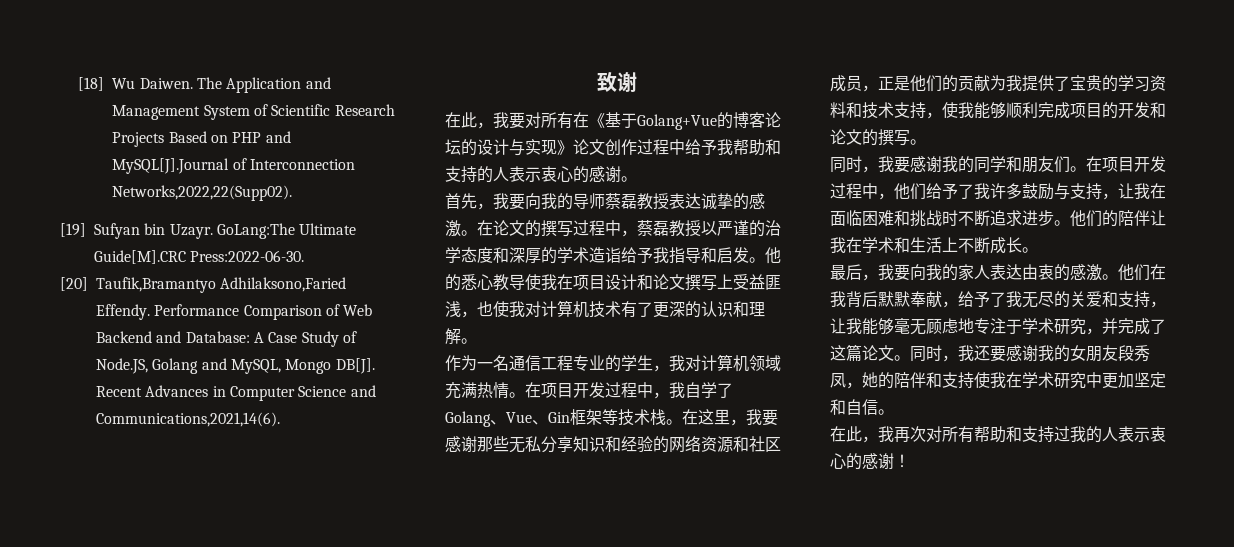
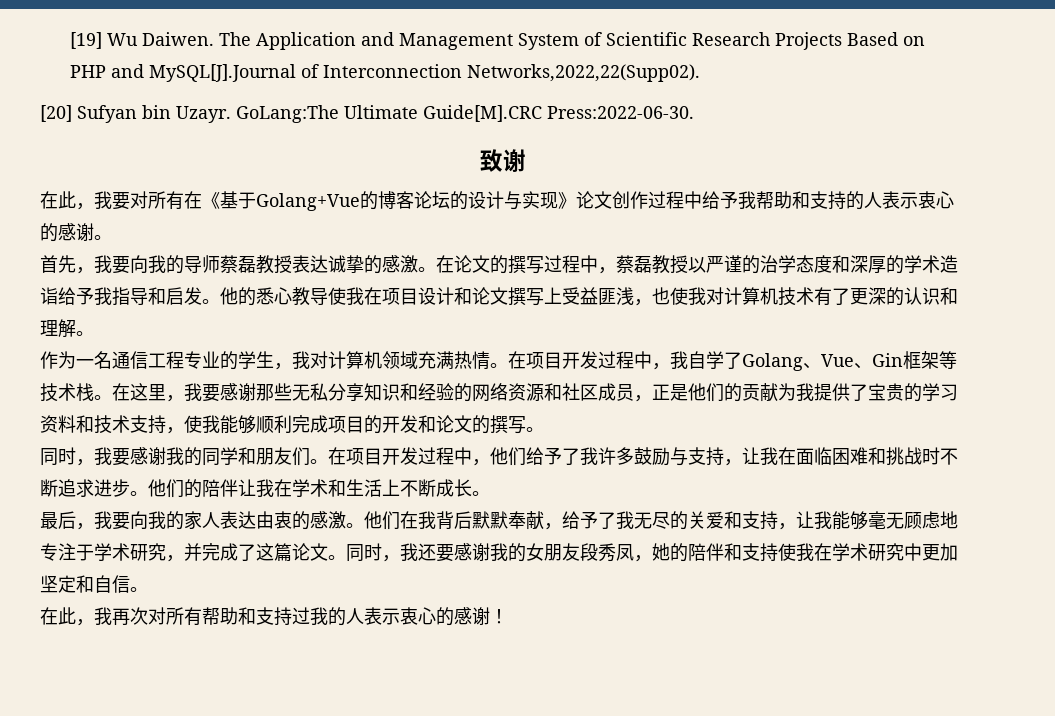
- [18] Wu Daiwen.
+ [19] Wu Daiwen.
- [19] Sufyan bin Uzayr.
+ [20] Sufyan bin Uzayr.
- [20] Taufik,Bramantyo Adhilaksono,Faried Effendy. Performance Comparison of Web Backend and Database: A Case Study of Node.JS, Golang and MySQL, Mongo DB[J]. Recent Advances in Computer Science and Communications,2021,14(6).

